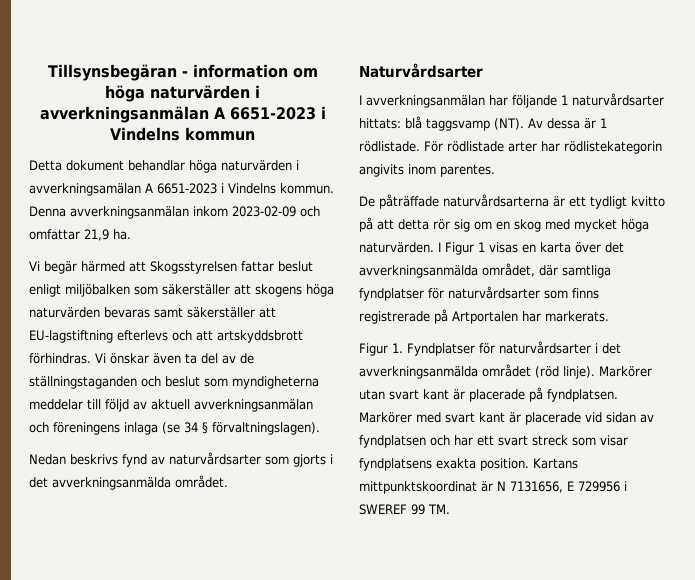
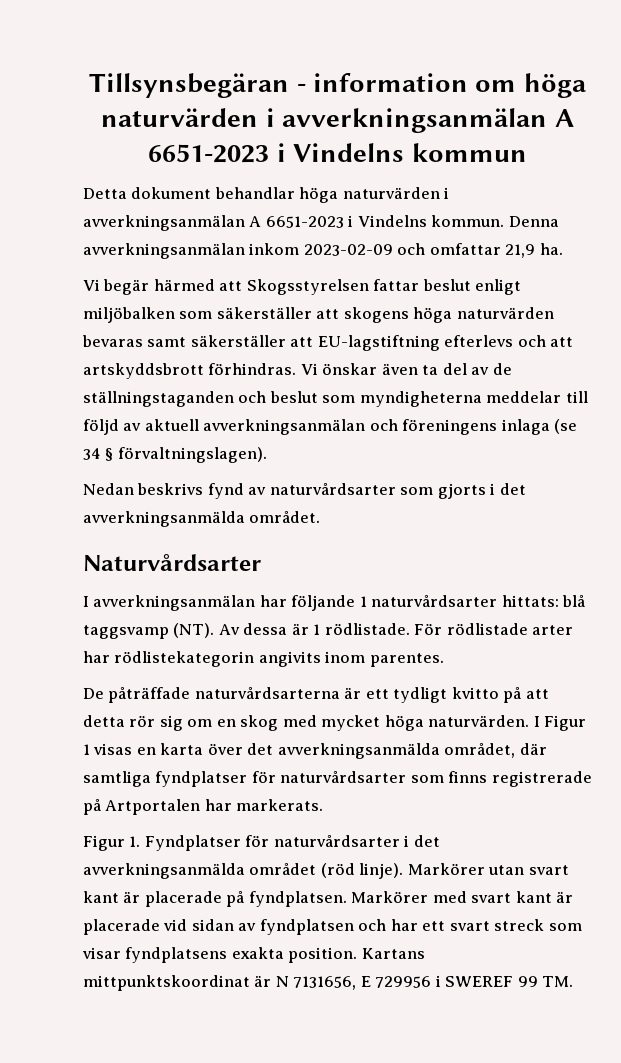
- Detta dokument behandlar höga naturvärden i avverkningsamälan A 6651-2023 i Vindelns kommun.
+ Detta dokument behandlar höga naturvärden i avverkningsanmälan A 6651-2023 i Vindelns kommun.

